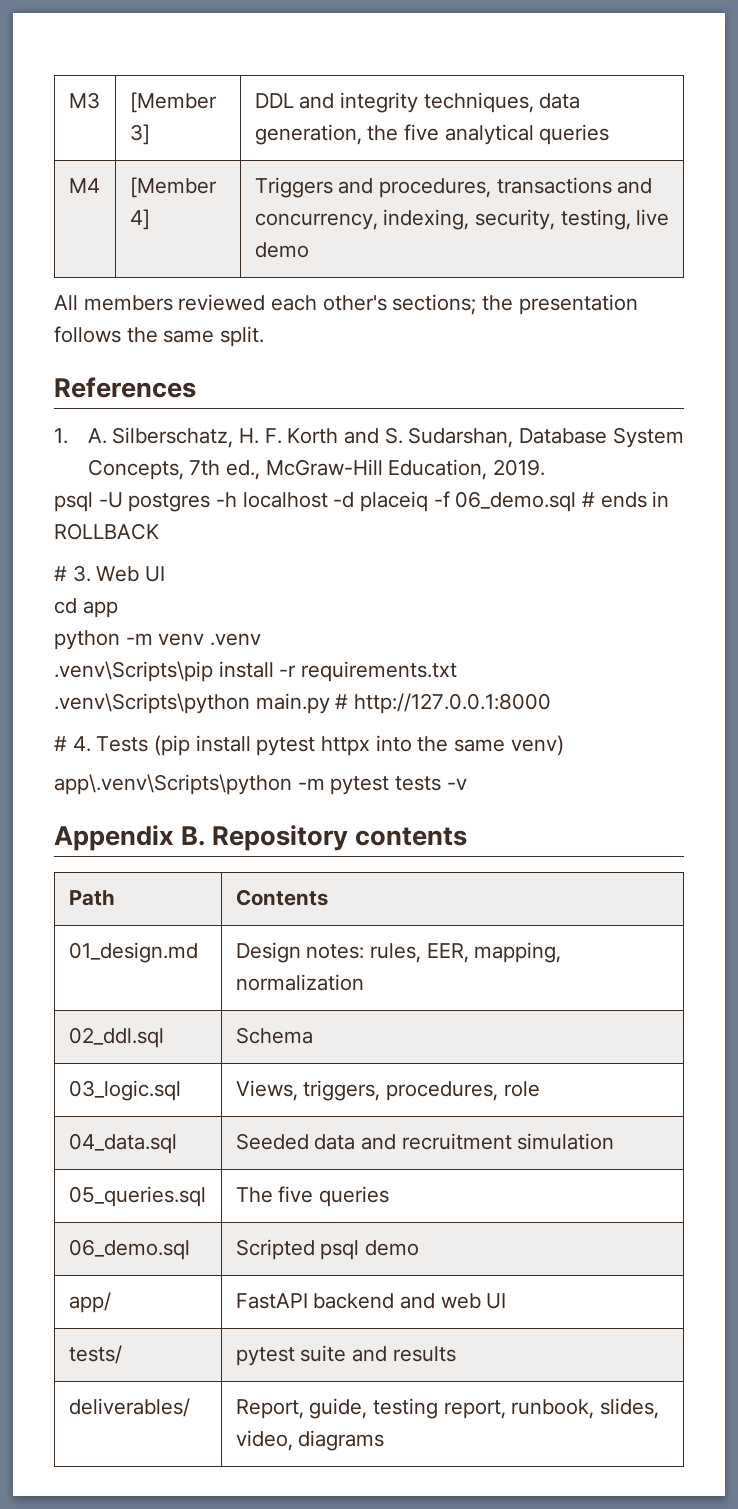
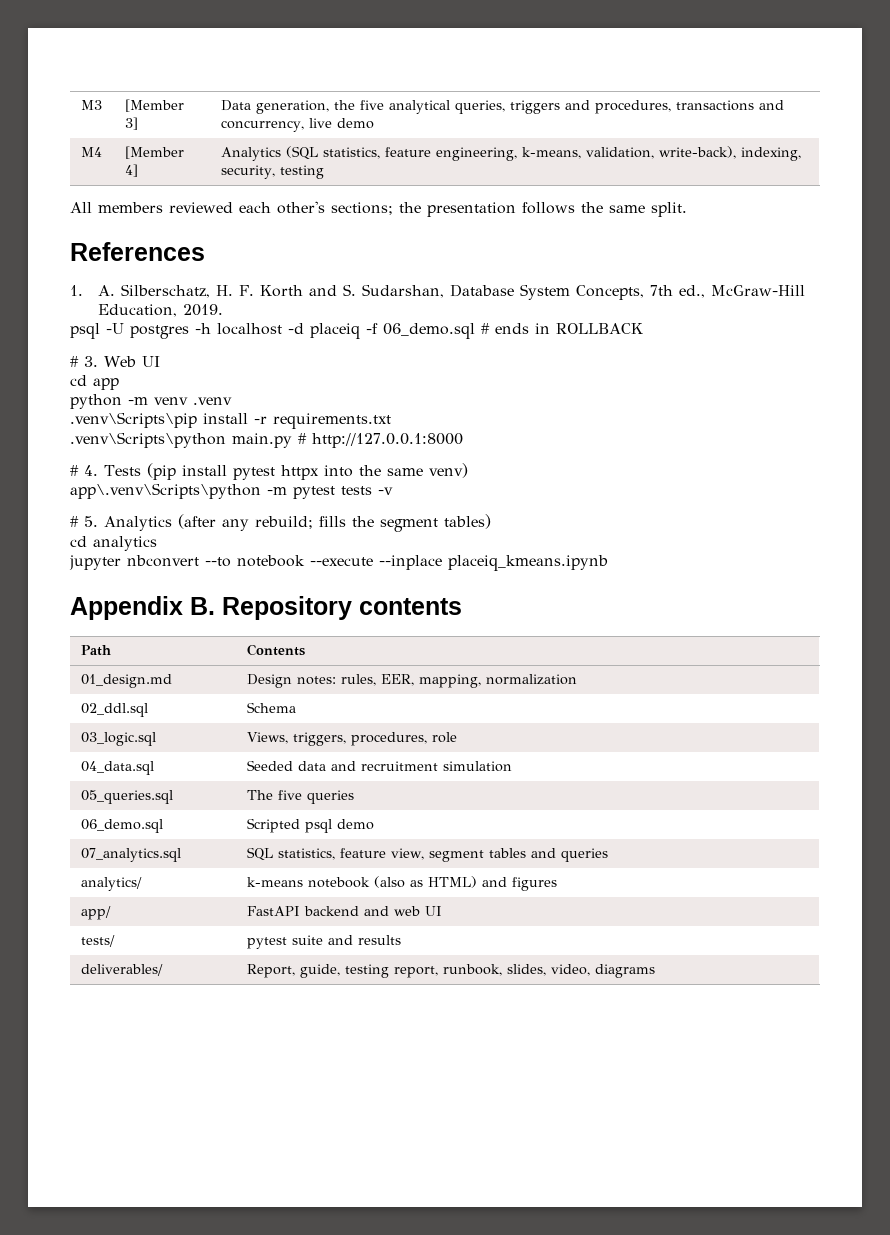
- M3 | [Member 3] | DDL and integrity techniques, data generation, the five analytical queries
- M4 | [Member 4] | Triggers and procedures, transactions and concurrency, indexing, security, testing, live demo
+ M3 | [Member 3] | Data generation, the five analytical queries, triggers and procedures, transactions and concurrency, live demo
+ M4 | [Member 4] | Analytics (SQL statistics, feature engineering, k-means, validation, write-back), indexing, security, testing
+ # 5. Analytics (after any rebuild; fills the segment tables)
+ cd analytics
+ jupyter nbconvert --to notebook --execute --inplace placeiq_kmeans.ipynb
+ 07_analytics.sql | SQL statistics, feature view, segment tables and queries
+ analytics/ | k-means notebook (also as HTML) and figures

